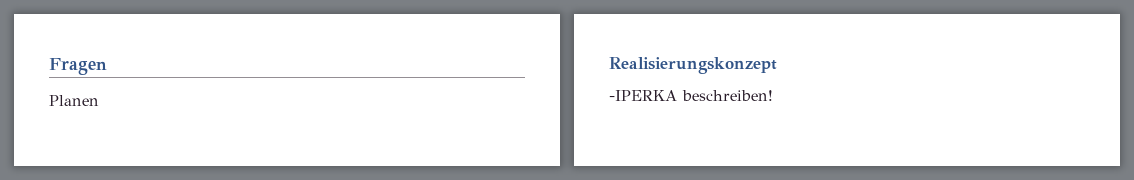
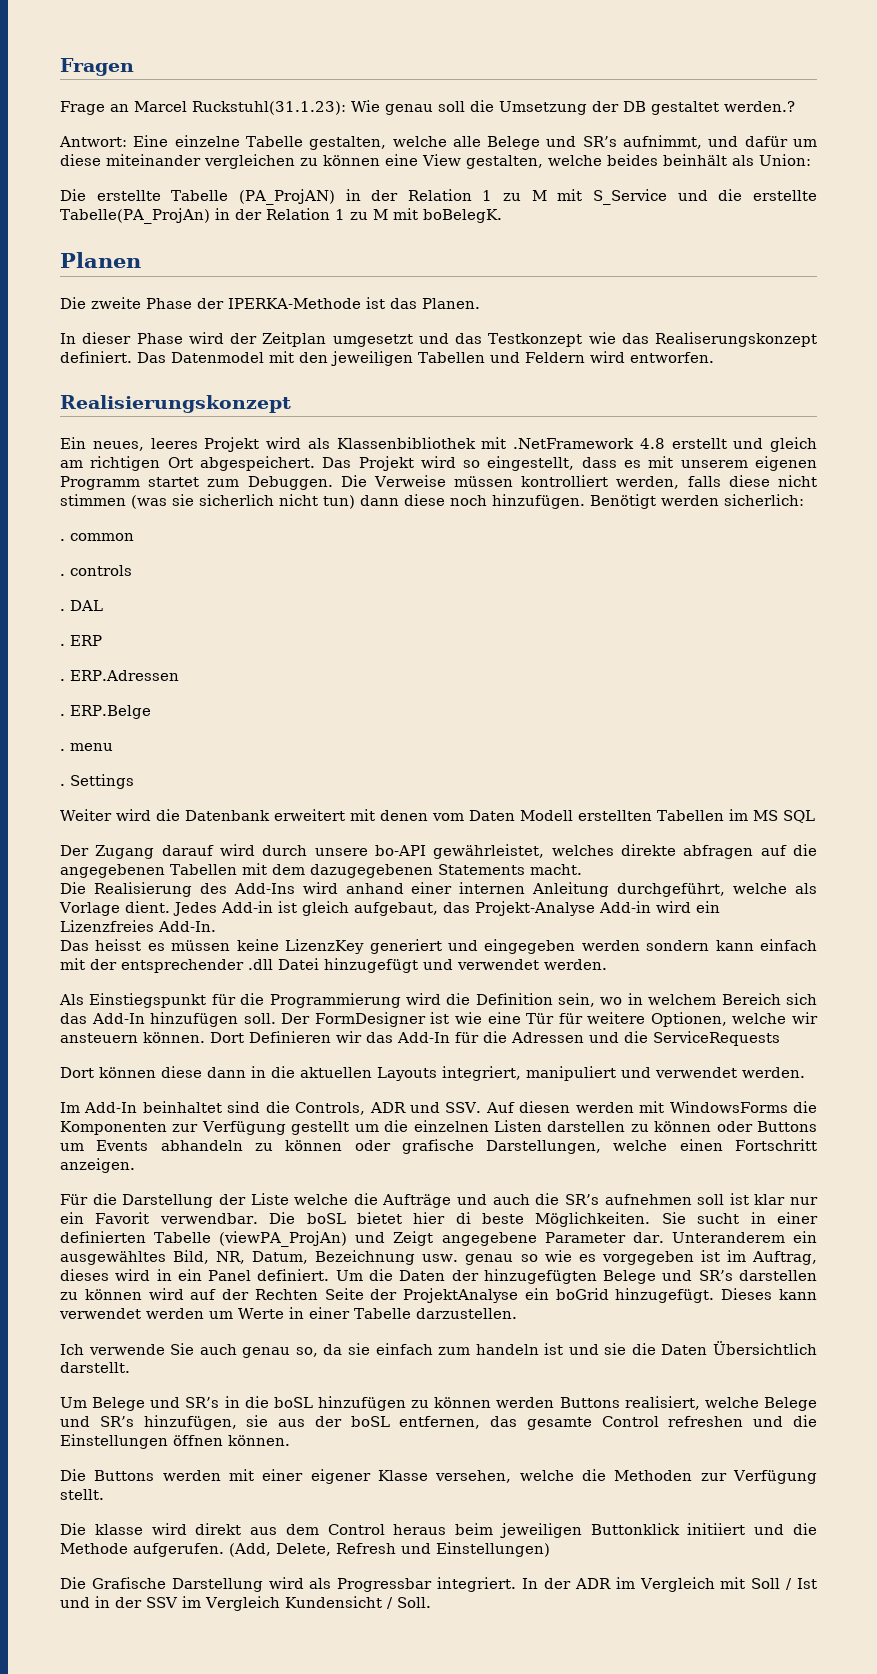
+ Frage an Marcel Ruckstuhl(31.1.23): Wie genau soll die Umsetzung der DB gestaltet werden.?
+ Antwort: Eine einzelne Tabelle gestalten, welche alle Belege und SR’s aufnimmt, und dafür um diese miteinander vergleichen zu können eine View gestalten, welche beides beinhält als Union:
+ Die erstellte Tabelle (PA_ProjAN) in der Relation 1 zu M mit S_Service und die erstellte Tabelle(PA_ProjAn) in der Relation 1 zu M mit boBelegK.
  Planen
+ Die zweite Phase der IPERKA-Methode ist das Planen.
+ In dieser Phase wird der Zeitplan umgesetzt und das Testkonzept wie das Realiserungskonzept definiert. Das Datenmodel mit den jeweiligen Tabellen und Feldern wird entworfen.
  Realisierungskonzept
- -IPERKA beschreiben!
+ Ein neues, leeres Projekt wird als Klassenbibliothek mit .NetFramework 4.8 erstellt und gleich am richtigen Ort abgespeichert. Das Projekt wird so eingestellt, dass es mit unserem eigenen Programm startet zum Debuggen. Die Verweise müssen kontrolliert werden, falls diese nicht stimmen (was sie sicherlich nicht tun) dann diese noch hinzufügen. Benötigt werden sicherlich:
+ . common
+ . controls
+ . DAL
+ . ERP
+ . ERP.Adressen
+ . ERP.Belge
+ . menu
+ . Settings
+ Weiter wird die Datenbank erweitert mit denen vom Daten Modell erstellten Tabellen im MS SQL
+ Der Zugang darauf wird durch unsere bo-API gewährleistet, welches direkte abfragen auf die angegebenen Tabellen mit dem dazugegebenen Statements macht.
+ Die Realisierung des Add-Ins wird anhand einer internen Anleitung durchgeführt, welche als Vorlage dient. Jedes Add-in ist gleich aufgebaut, das Projekt-Analyse Add-in wird ein Lizenzfreies Add-In.
+ Das heisst es müssen keine LizenzKey generiert und eingegeben werden sondern kann einfach mit der entsprechender .dll Datei hinzugefügt und verwendet werden.
+ Als Einstiegspunkt für die Programmierung wird die Definition sein, wo in welchem Bereich sich das Add-In hinzufügen soll. Der FormDesigner ist wie eine Tür für weitere Optionen, welche wir ansteuern können. Dort Definieren wir das Add-In für die Adressen und die ServiceRequests
+ Dort können diese dann in die aktuellen Layouts integriert, manipuliert und verwendet werden.
+ Im Add-In beinhaltet sind die Controls, ADR und SSV. Auf diesen werden mit WindowsForms die Komponenten zur Verfügung gestellt um die einzelnen Listen darstellen zu können oder Buttons um Events abhandeln zu können oder grafische Darstellungen, welche einen Fortschritt anzeigen.
+ Für die Darstellung der Liste welche die Aufträge und auch die SR’s aufnehmen soll ist klar nur ein Favorit verwendbar. Die boSL bietet hier di beste Möglichkeiten. Sie sucht in einer definierten Tabelle (viewPA_ProjAn) und Zeigt angegebene Parameter dar. Unteranderem ein ausgewähltes Bild, NR, Datum, Bezeichnung usw. genau so wie es vorgegeben ist im Auftrag, dieses wird in ein Panel definiert. Um die Daten der hinzugefügten Belege und SR’s darstellen zu können wird auf der Rechten Seite der ProjektAnalyse ein boGrid hinzugefügt. Dieses kann verwendet werden um Werte in einer Tabelle darzustellen.
+ Ich verwende Sie auch genau so, da sie einfach zum handeln ist und sie die Daten Übersichtlich darstellt.
+ Um Belege und SR’s in die boSL hinzufügen zu können werden Buttons realisiert, welche Belege und SR’s hinzufügen, sie aus der boSL entfernen, das gesamte Control refreshen und die Einstellungen öffnen können.
+ Die Buttons werden mit einer eigener Klasse versehen, welche die Methoden zur Verfügung stellt.
+ Die klasse wird direkt aus dem Control heraus beim jeweiligen Buttonklick initiiert und die Methode aufgerufen. (Add, Delete, Refresh und Einstellungen)
+ Die Grafische Darstellung wird als Progressbar integriert. In der ADR im Vergleich mit Soll / Ist und in der SSV im Vergleich Kundensicht / Soll.

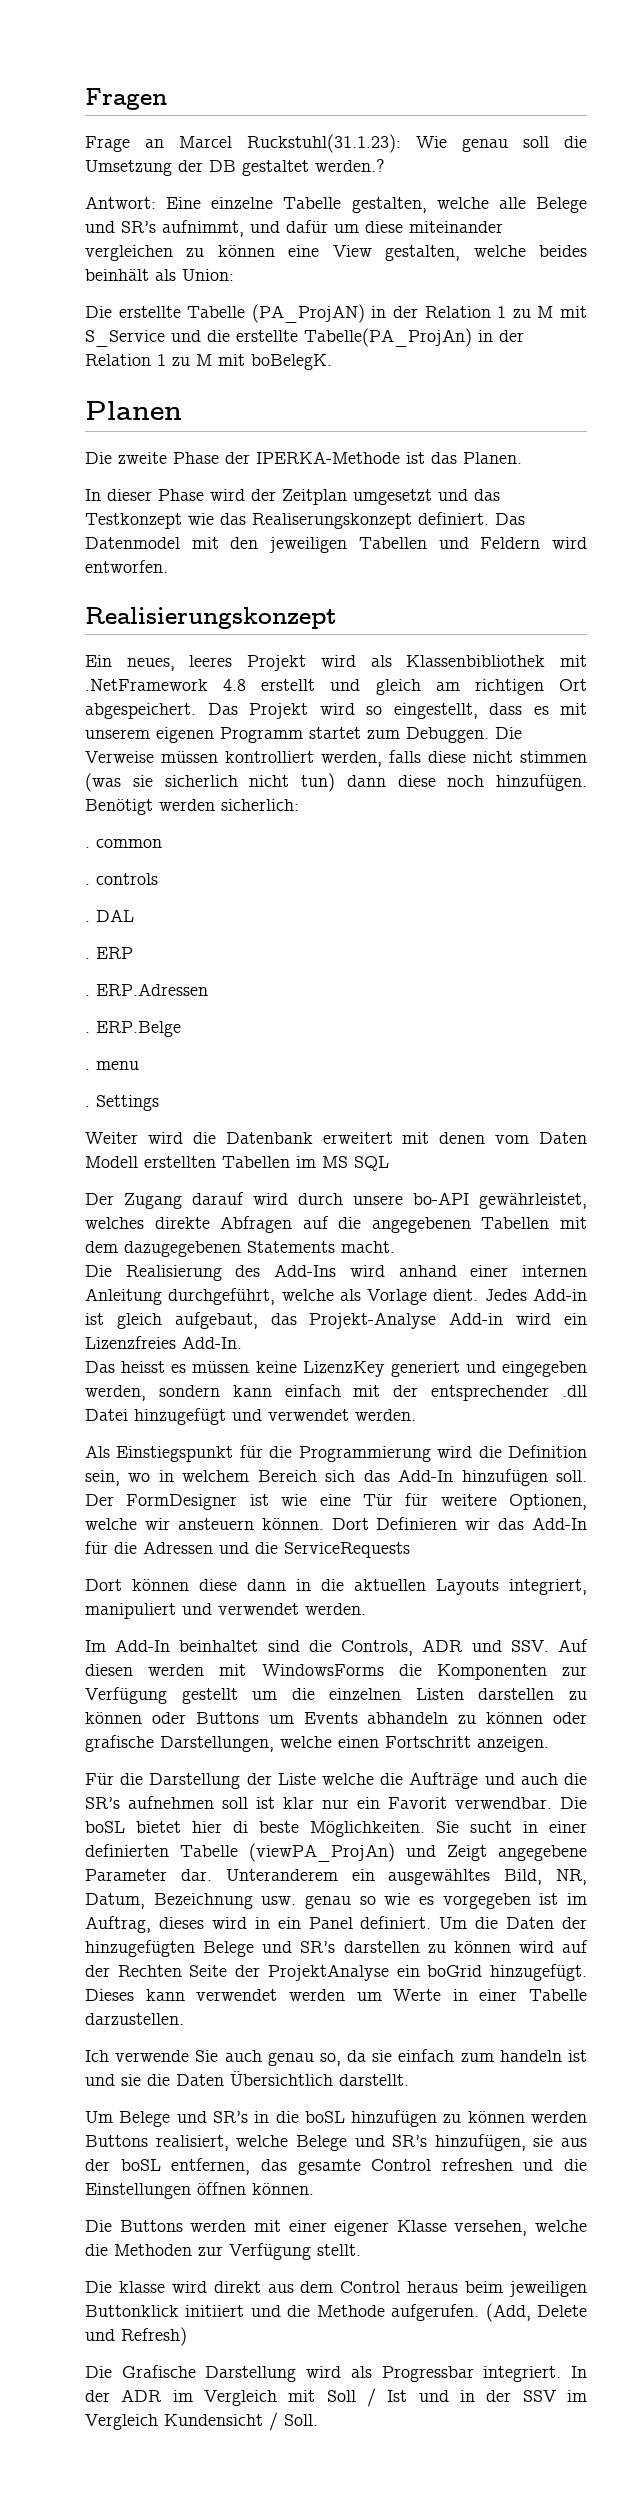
- Der Zugang darauf wird durch unsere bo-API gewährleistet, welches direkte abfragen auf die angegebenen Tabellen mit dem dazugegebenen Statements macht.
+ Der Zugang darauf wird durch unsere bo-API gewährleistet, welches direkte Abfragen auf die angegebenen Tabellen mit dem dazugegebenen Statements macht.
- Das heisst es müssen keine LizenzKey generiert und eingegeben werden sondern kann einfach mit der entsprechender .dll Datei hinzugefügt und verwendet werden.
+ Das heisst es müssen keine LizenzKey generiert und eingegeben werden, sondern kann einfach mit der entsprechender .dll Datei hinzugefügt und verwendet werden.
- (Add, Delete, Refresh und Einstellungen)
+ (Add, Delete und Refresh)

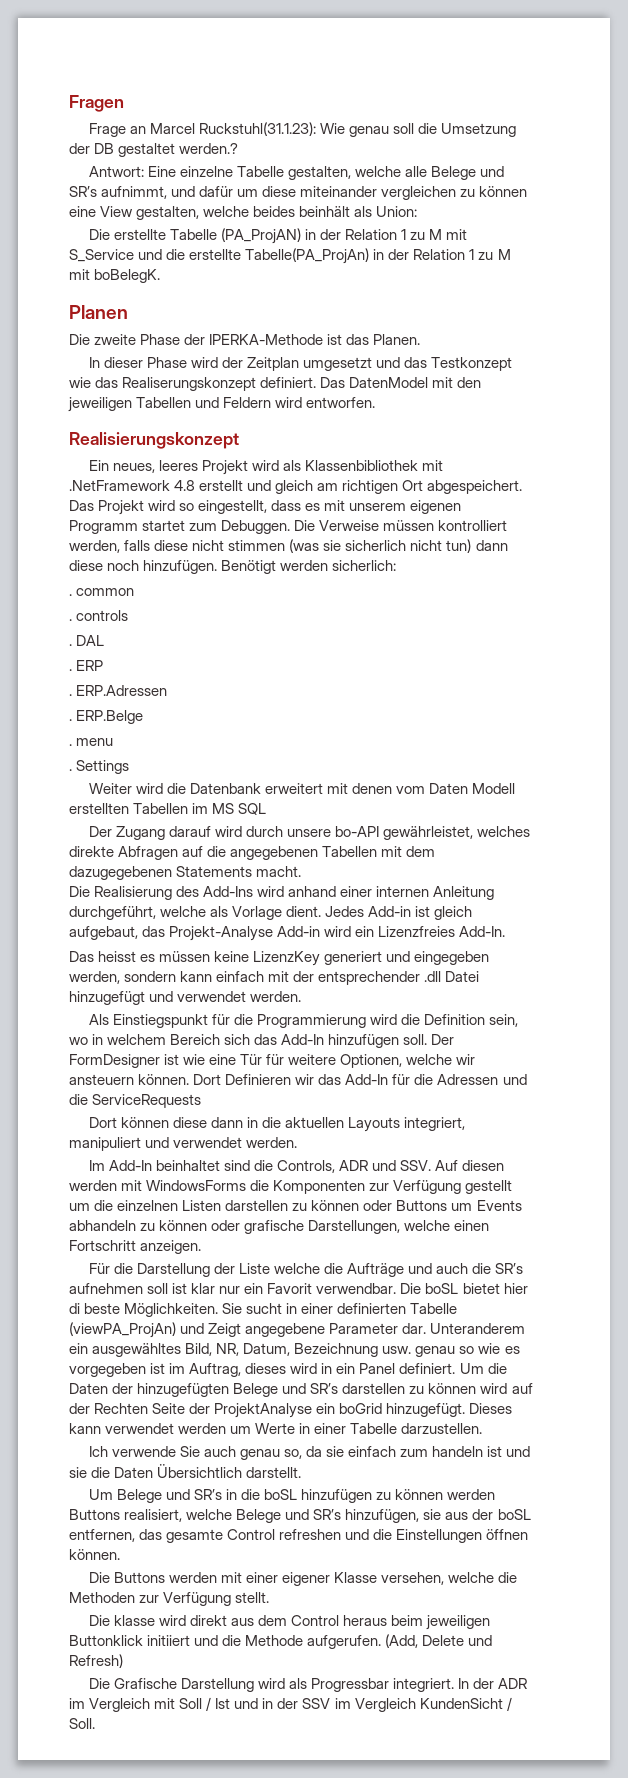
- Das Datenmodel mit den jeweiligen Tabellen und Feldern wird entworfen.
+ Das DatenModel mit den jeweiligen Tabellen und Feldern wird entworfen.
- In der ADR im Vergleich mit Soll / Ist und in der SSV im Vergleich Kundensicht / Soll.
+ In der ADR im Vergleich mit Soll / Ist und in der SSV im Vergleich KundenSicht / Soll.

